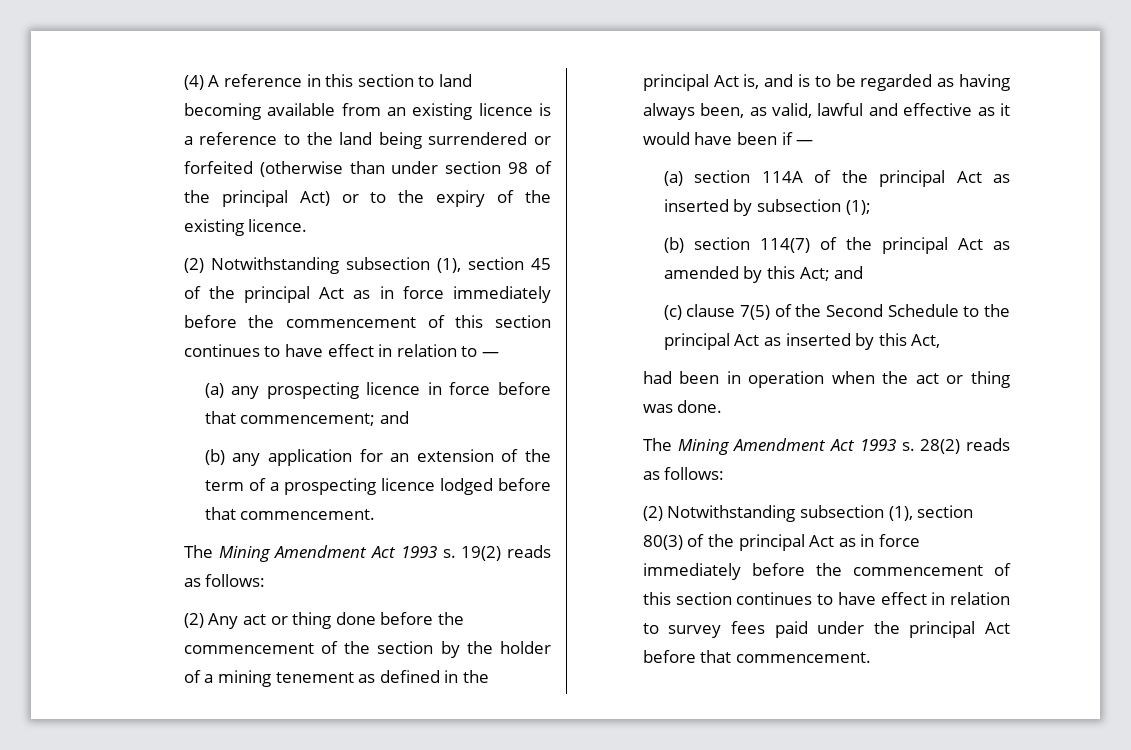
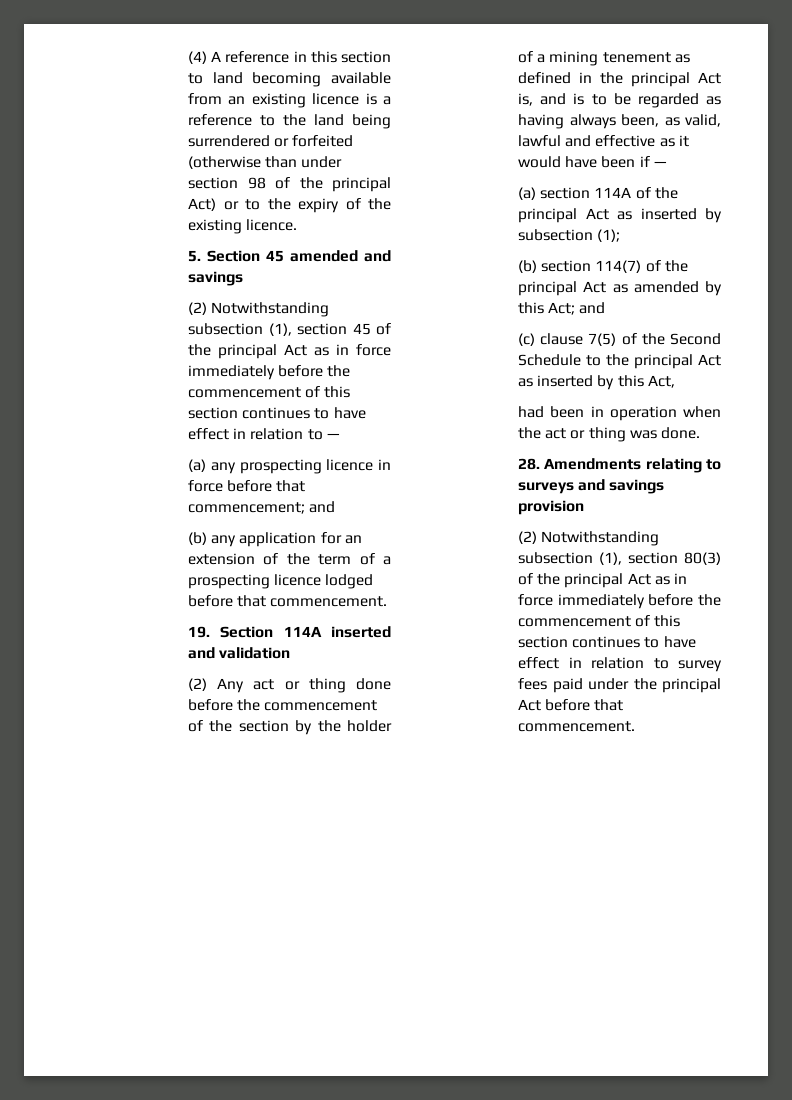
+ 5. Section 45 amended and savings
- The Mining Amendment Act 1993 s. 19(2) reads as follows:
+ 19. Section 114A inserted and validation
- The Mining Amendment Act 1993 s. 28(2) reads as follows:
+ 28. Amendments relating to surveys and savings provision

